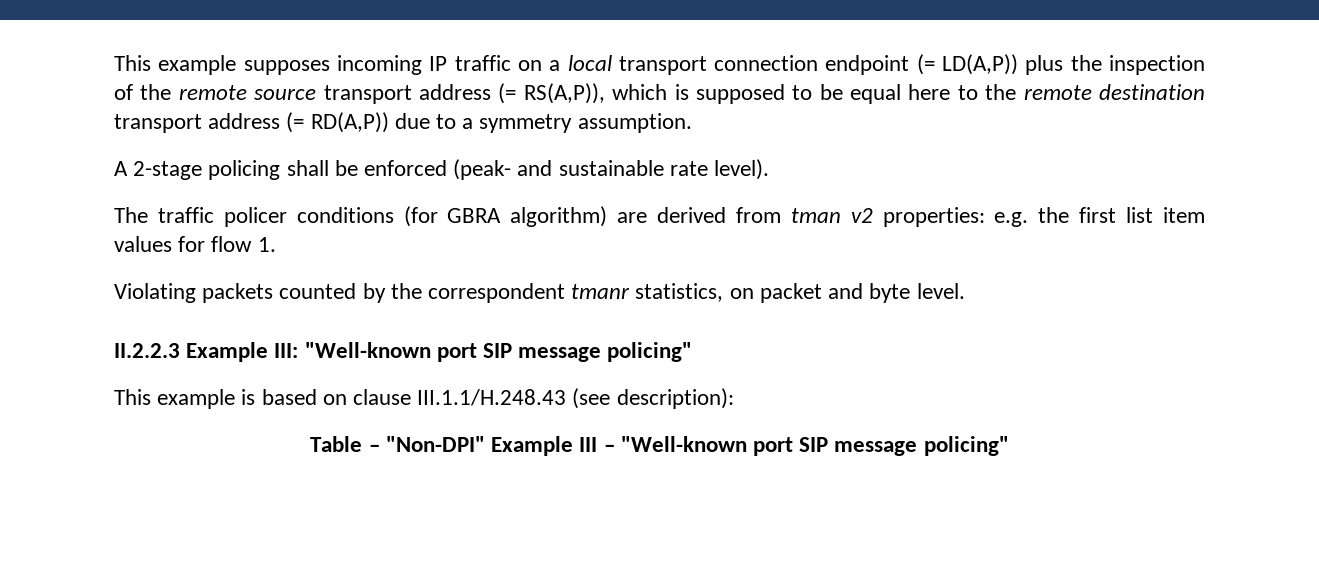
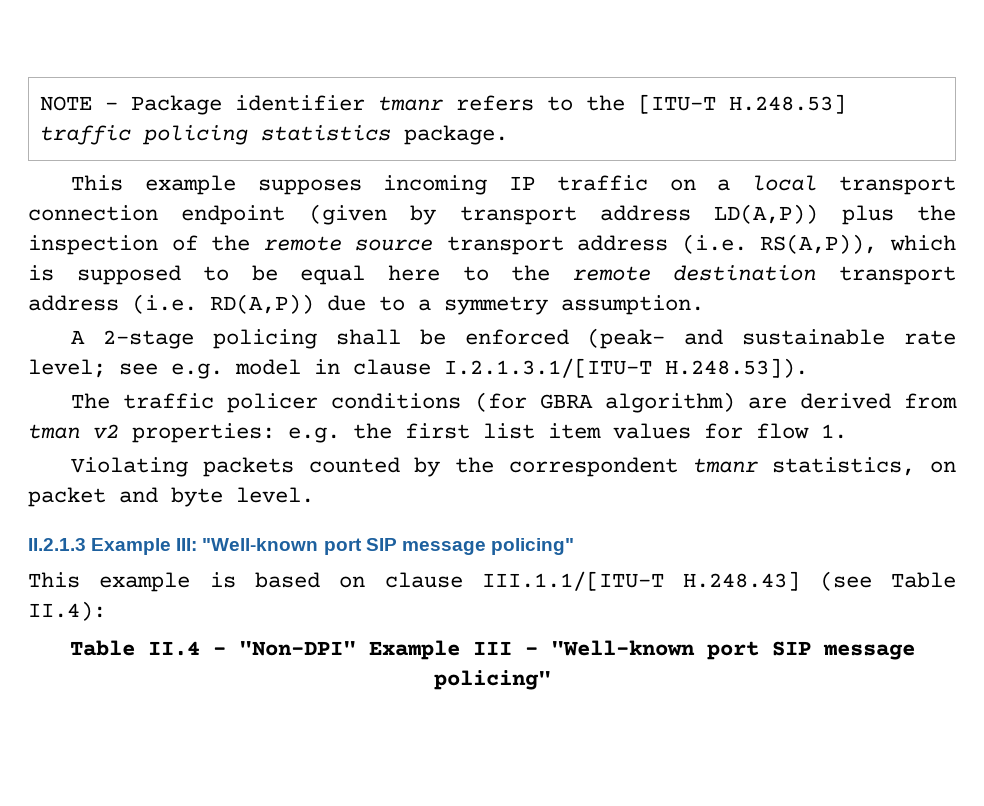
+ NOTE – Package identifier tmanr refers to the [ITU-T H.248.53] traffic policing statistics package.
- This example supposes incoming IP traffic on a local transport connection endpoint (= LD(A,P)) plus the inspection of the remote source transport address (= RS(A,P)), which is supposed to be equal here to the remote destination transport address (= RD(A,P)) due to a symmetry assumption.
+ This example supposes incoming IP traffic on a local transport connection endpoint (given by transport address LD(A,P)) plus the inspection of the remote source transport address (i.e. RS(A,P)), which is supposed to be equal here to the remote destination transport address (i.e. RD(A,P)) due to a symmetry assumption.
- A 2-stage policing shall be enforced (peak- and sustainable rate level).
+ A 2-stage policing shall be enforced (peak- and sustainable rate level; see e.g. model in clause I.2.1.3.1/[ITU-T H.248.53]).
- II.2.2.3 Example III: "Well-known port SIP message policing"
+ II.2.1.3 Example III: "Well-known port SIP message policing"
- This example is based on clause III.1.1/H.248.43 (see description):
- Table – "Non-DPI" Example III – "Well-known port SIP message policing"
+ This example is based on clause III.1.1/[ITU-T H.248.43] (see Table II.4):
+ Table II.4 – "Non-DPI" Example III – "Well-known port SIP message policing"

